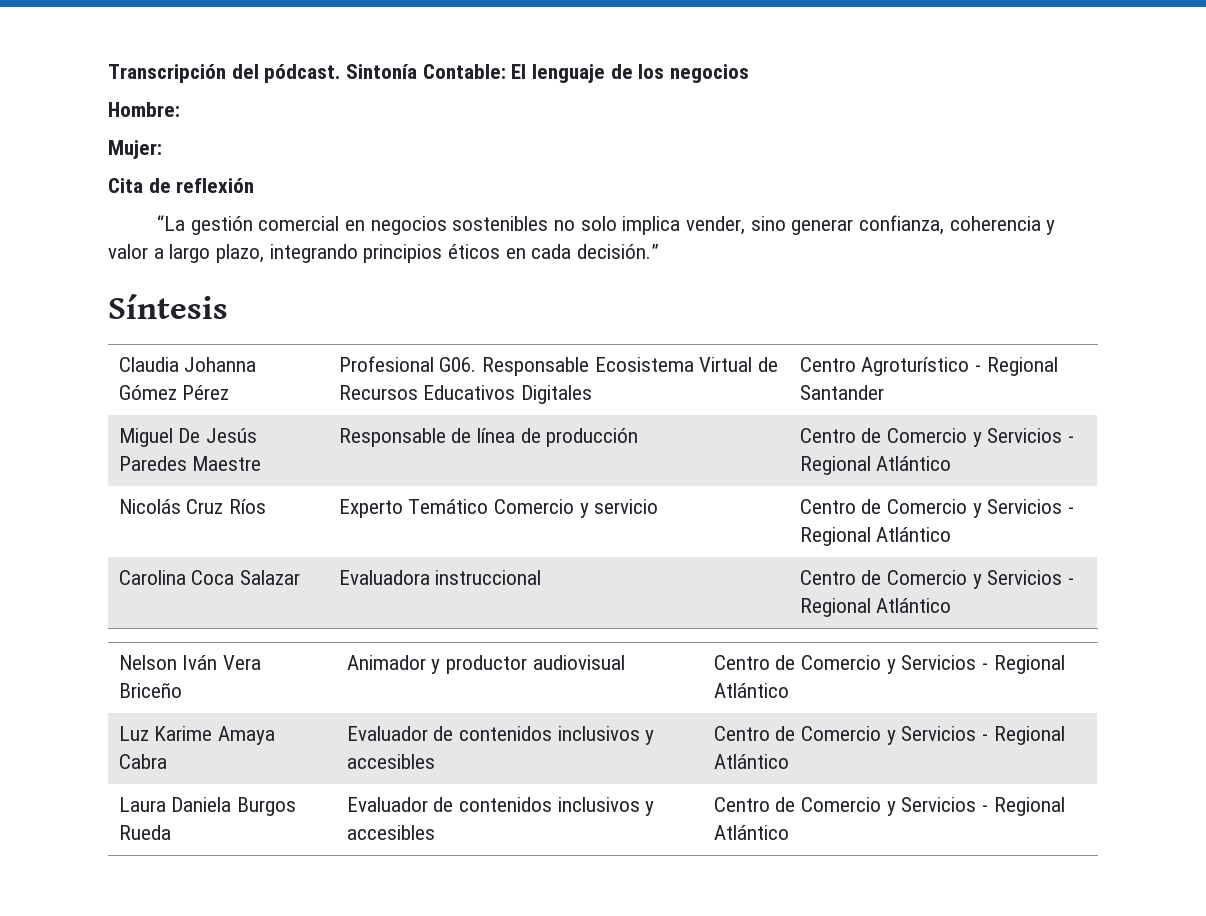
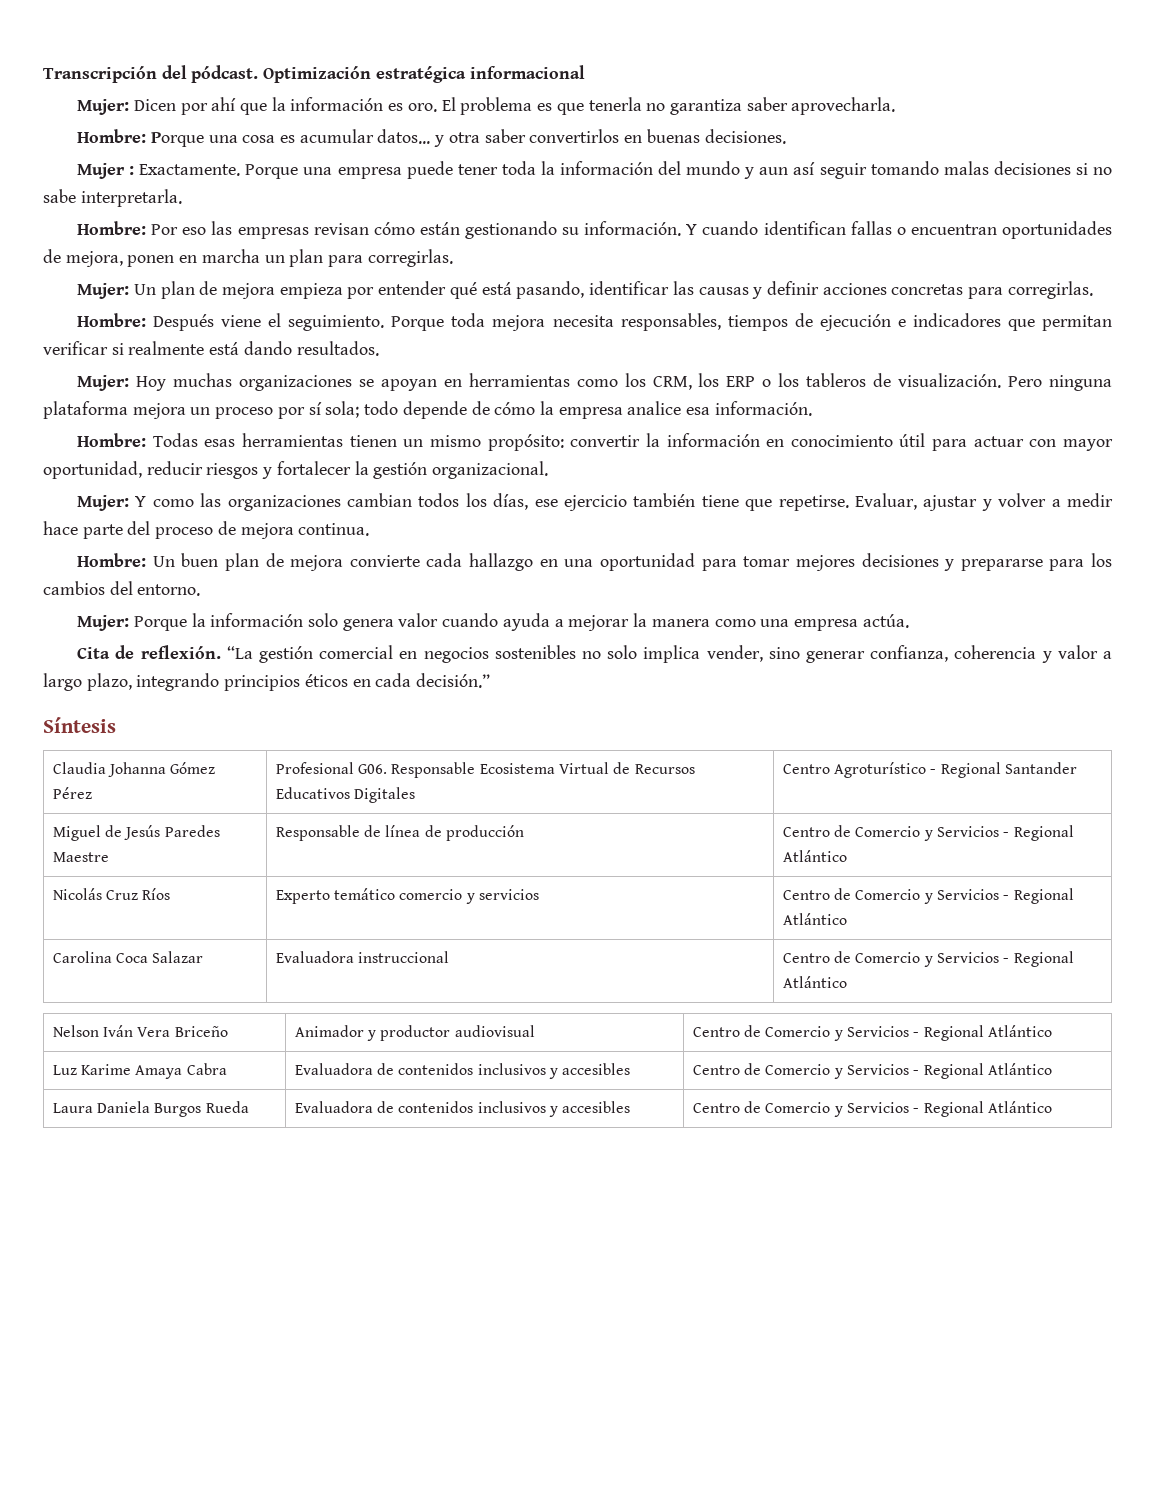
- Sintonía Contable: El lenguaje de los negocios
- Hombre:
- Mujer:
+ Optimización estratégica informacional
+ Mujer: Dicen por ahí que la información es oro. El problema es que tenerla no garantiza saber aprovecharla.
+ Hombre: Porque una cosa es acumular datos... y otra saber convertirlos en buenas decisiones.
+ Mujer : Exactamente. Porque una empresa puede tener toda la información del mundo y aun así seguir tomando malas decisiones si no sabe interpretarla.
+ Hombre: Por eso las empresas revisan cómo están gestionando su información. Y cuando identifican fallas o encuentran oportunidades de mejora, ponen en marcha un plan para corregirlas.
+ Mujer: Un plan de mejora empieza por entender qué está pasando, identificar las causas y definir acciones concretas para corregirlas.
+ Hombre: Después viene el seguimiento. Porque toda mejora necesita responsables, tiempos de ejecución e indicadores que permitan verificar si realmente está dando resultados.
+ Mujer: Hoy muchas organizaciones se apoyan en herramientas como los CRM, los ERP o los tableros de visualización. Pero ninguna plataforma mejora un proceso por sí sola; todo depende de cómo la empresa analice esa información.
+ Hombre: Todas esas herramientas tienen un mismo propósito: convertir la información en conocimiento útil para actuar con mayor oportunidad, reducir riesgos y fortalecer la gestión organizacional.
+ Mujer: Y como las organizaciones cambian todos los días, ese ejercicio también tiene que repetirse. Evaluar, ajustar y volver a medir hace parte del proceso de mejora continua.
+ Hombre: Un buen plan de mejora convierte cada hallazgo en una oportunidad para tomar mejores decisiones y prepararse para los cambios del entorno.
+ Mujer: Porque la información solo genera valor cuando ayuda a mejorar la manera como una empresa actúa.
- Cita de reflexión
- “La gestión comercial en negocios sostenibles no solo implica vender, sino generar confianza, coherencia y valor a largo plazo, integrando principios éticos en cada decisión.”
+ Cita de reflexión. “La gestión comercial en negocios sostenibles no solo implica vender, sino generar confianza, coherencia y valor a largo plazo, integrando principios éticos en cada decisión.”
- Miguel De Jesús Paredes Maestre | Responsable de línea de producción | Centro de Comercio y Servicios - Regional Atlántico
+ Miguel de Jesús Paredes Maestre | Responsable de línea de producción | Centro de Comercio y Servicios - Regional Atlántico
- Nicolás Cruz Ríos | Experto Temático Comercio y servicio | Centro de Comercio y Servicios - Regional Atlántico
+ Nicolás Cruz Ríos | Experto temático comercio y servicios | Centro de Comercio y Servicios - Regional Atlántico
- Luz Karime Amaya Cabra | Evaluador de contenidos inclusivos y accesibles | Centro de Comercio y Servicios - Regional Atlántico
+ Luz Karime Amaya Cabra | Evaluadora de contenidos inclusivos y accesibles | Centro de Comercio y Servicios - Regional Atlántico
- Laura Daniela Burgos Rueda | Evaluador de contenidos inclusivos y accesibles | Centro de Comercio y Servicios - Regional Atlántico
+ Laura Daniela Burgos Rueda | Evaluadora de contenidos inclusivos y accesibles | Centro de Comercio y Servicios - Regional Atlántico

